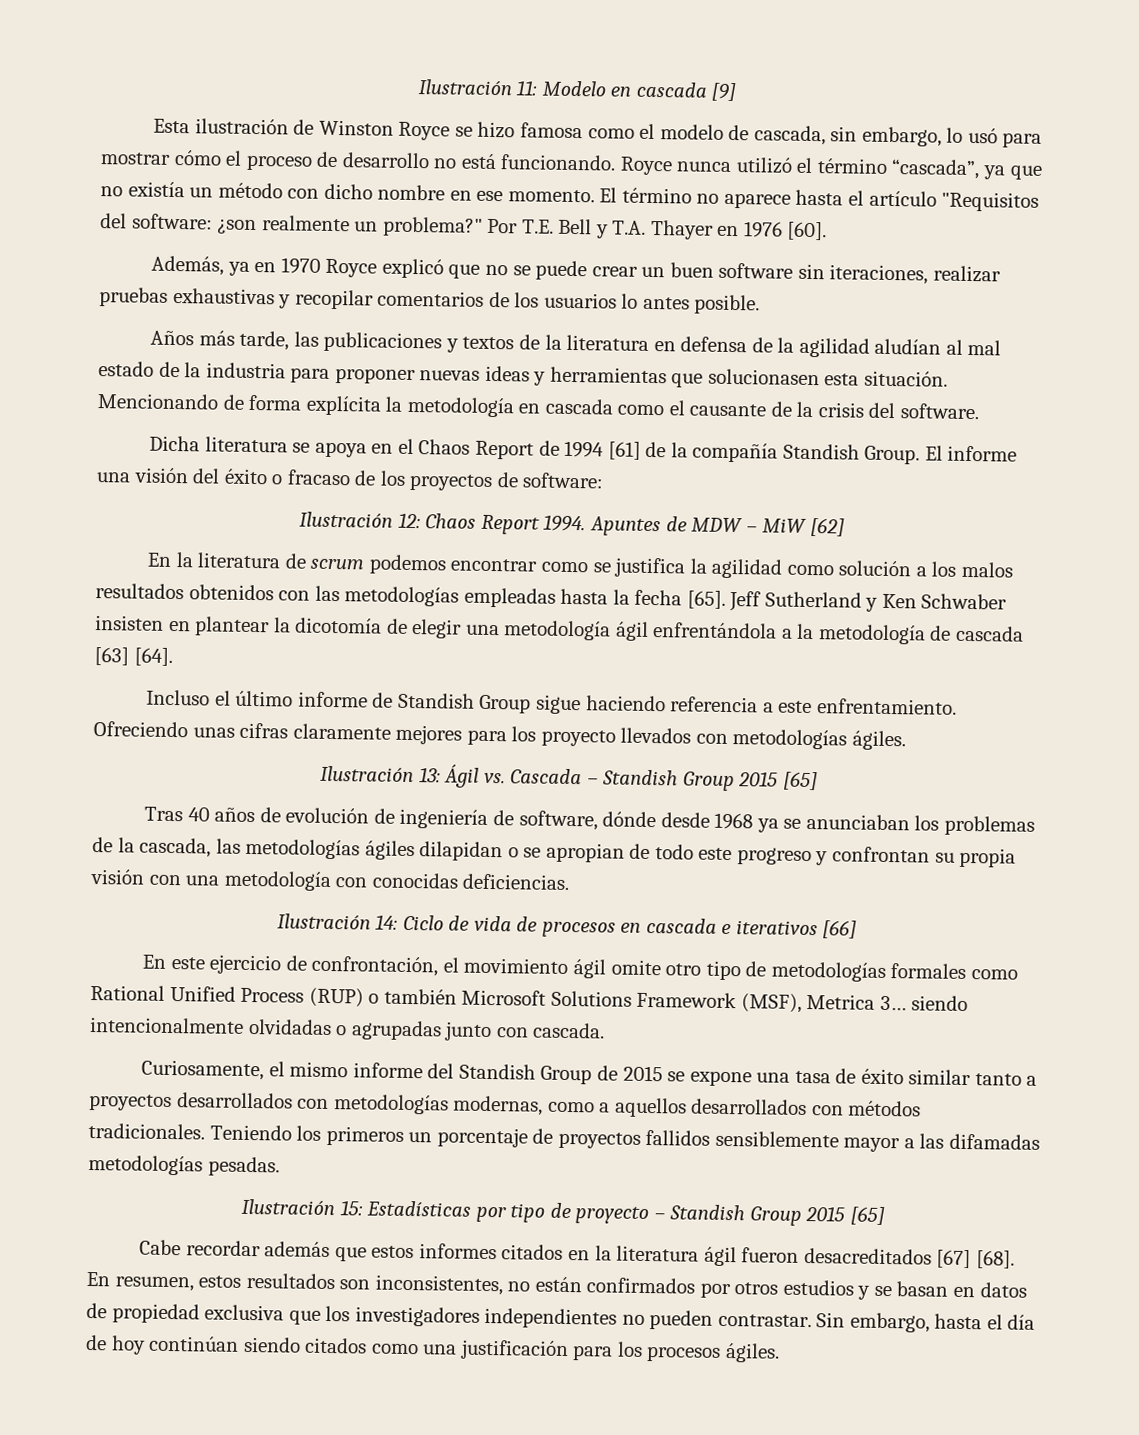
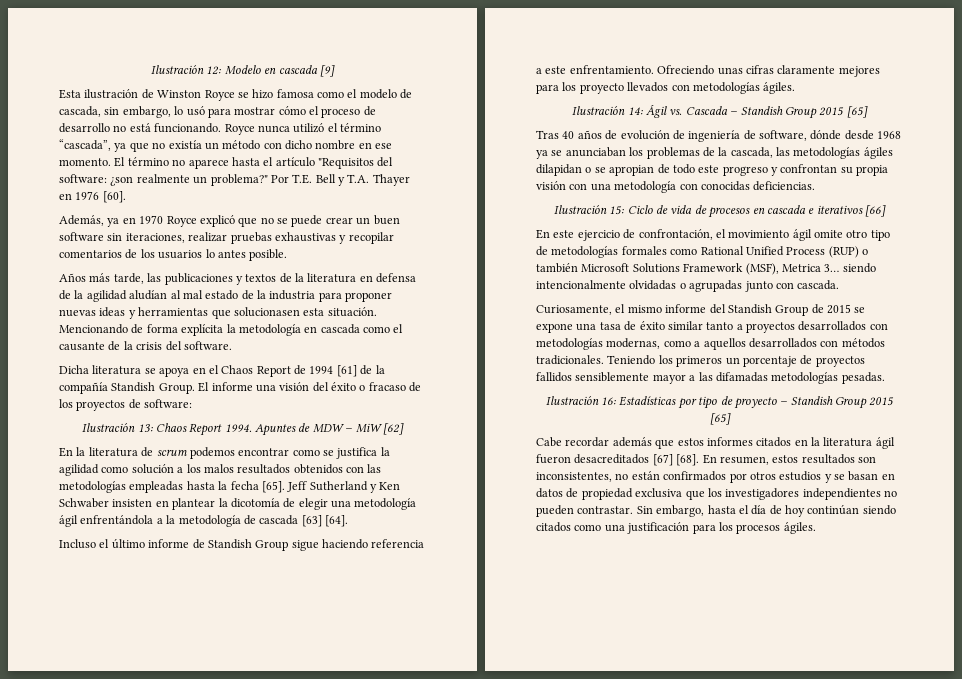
- Ilustración 11: Modelo en cascada [9]
+ Ilustración 12: Modelo en cascada [9]
- Ilustración 12: Chaos Report 1994.
+ Ilustración 13: Chaos Report 1994.
- Ilustración 13: Ágil vs. Cascada – Standish Group 2015 [65]
+ Ilustración 14: Ágil vs. Cascada – Standish Group 2015 [65]
- Ilustración 14: Ciclo de vida de procesos en cascada e iterativos [66]
+ Ilustración 15: Ciclo de vida de procesos en cascada e iterativos [66]
- Ilustración 15: Estadísticas por tipo de proyecto – Standish Group 2015 [65]
+ Ilustración 16: Estadísticas por tipo de proyecto – Standish Group 2015 [65]

